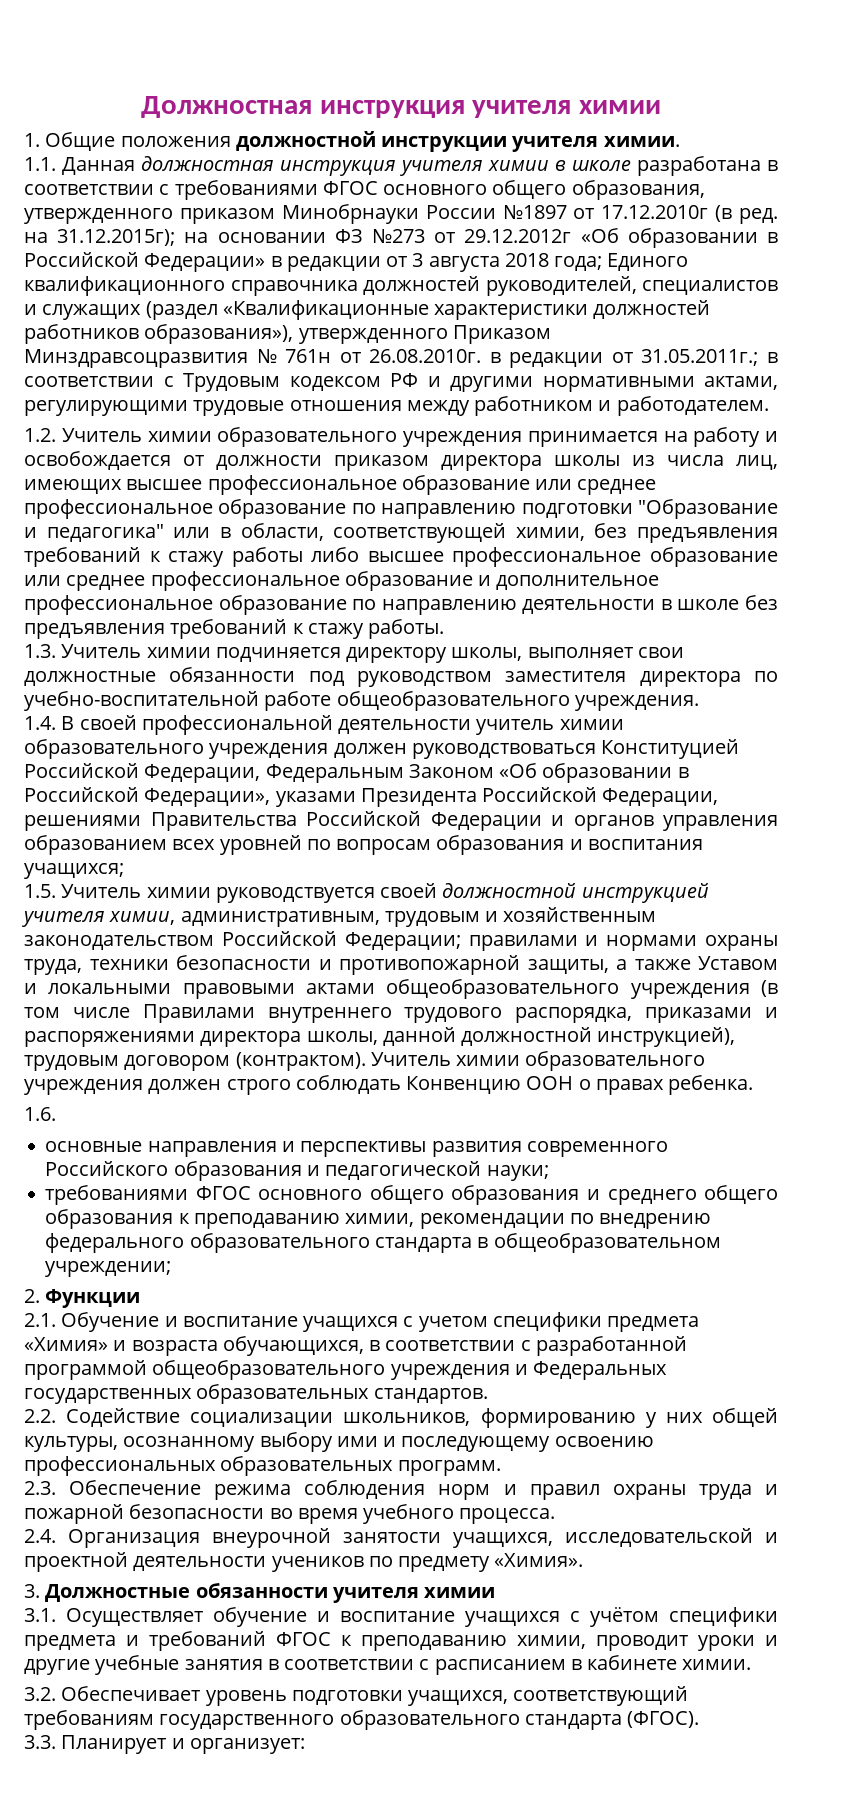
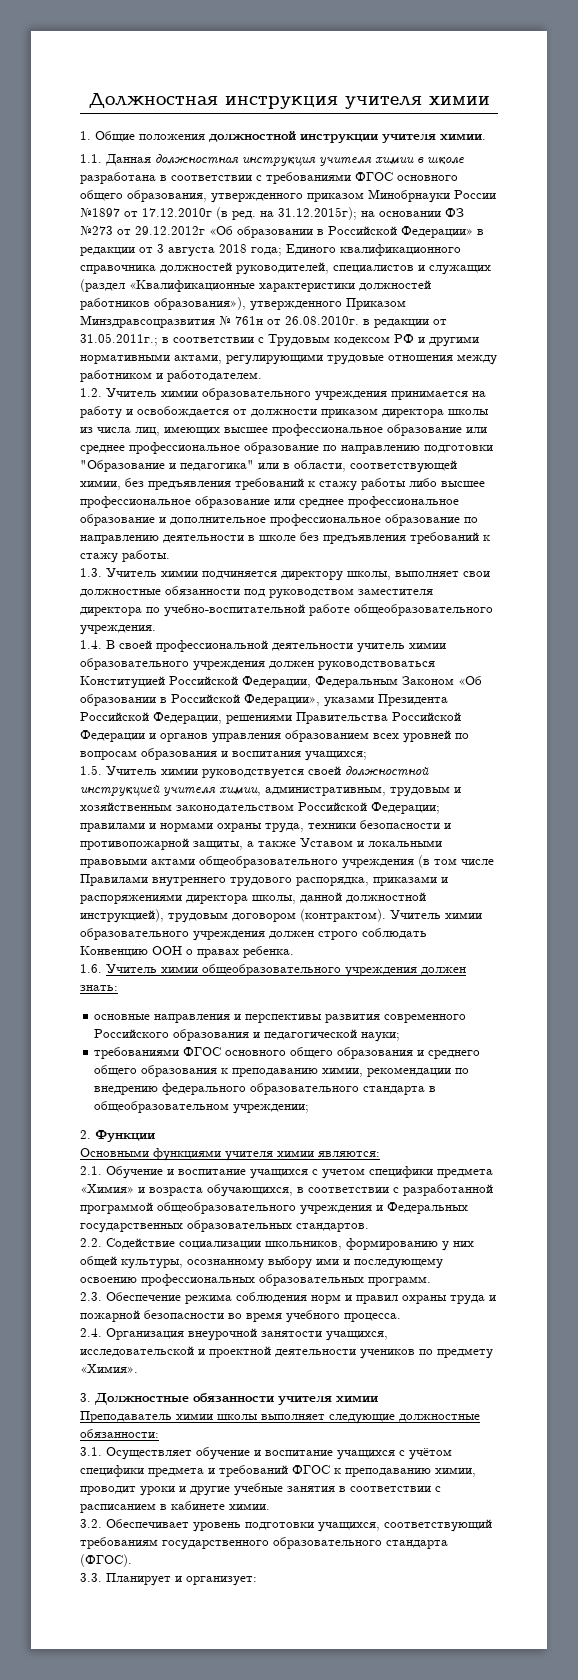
- 1.6.
+ 1.6. Учитель химии общеобразовательного учреждения должен знать:
+ Основными функциями учителя химии являются:
+ Преподаватель химии школы выполняет следующие должностные обязанности:

